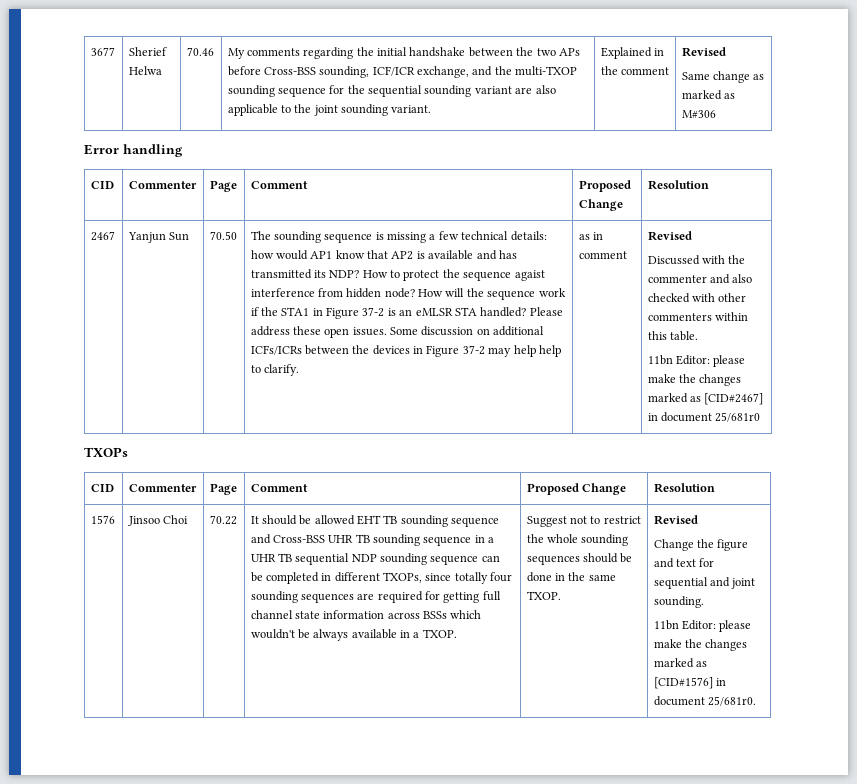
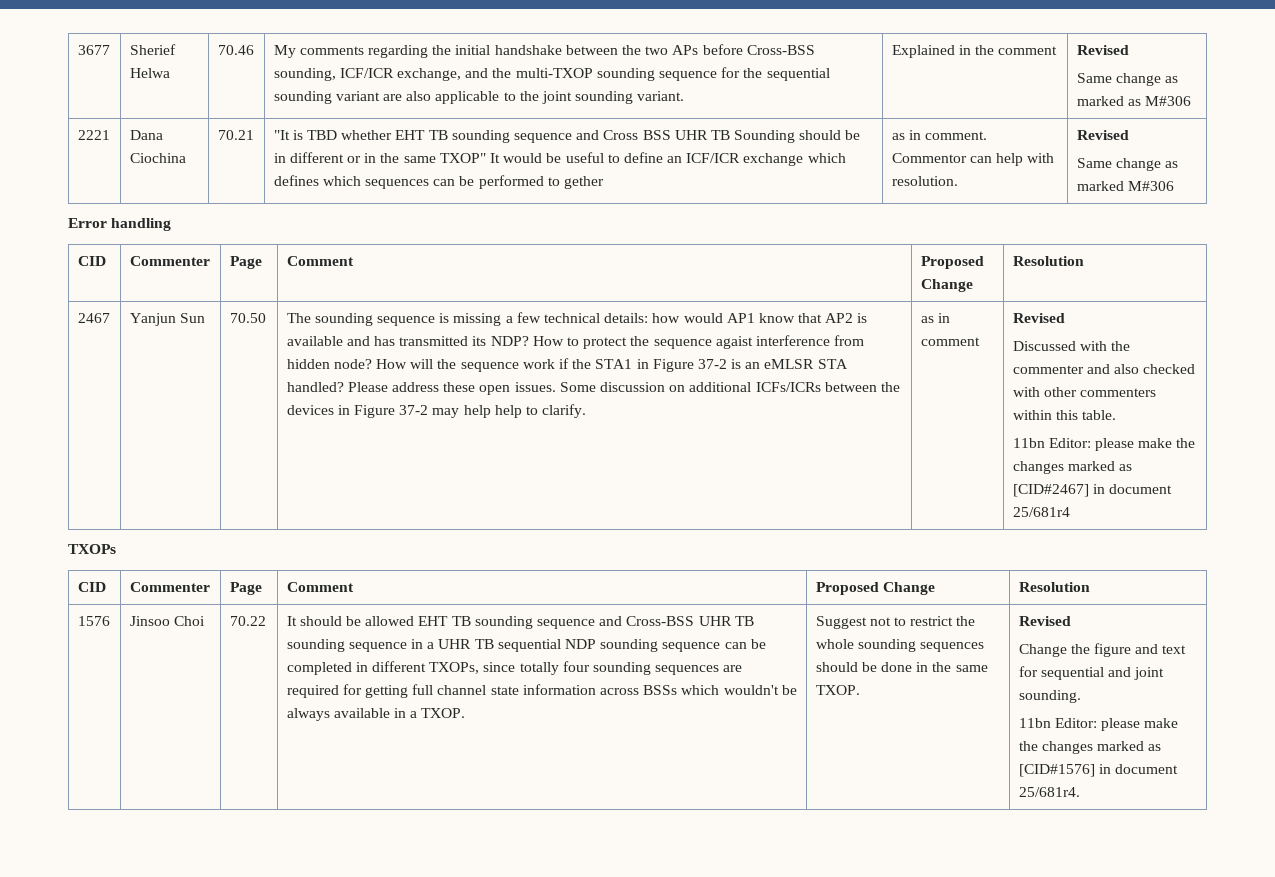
+ 2221 | Dana Ciochina | 70.21 | "It is TBD whether EHT TB sounding sequence and Cross BSS UHR TB Sounding should be in different or in the same TXOP" It would be useful to define an ICF/ICR exchange which defines which sequences can be performed to gether | as in comment. Commentor can help with resolution. | Revised
+ Same change as marked M#306
- 11bn Editor: please make the changes marked as [CID#2467] in document 25/681r0
+ 11bn Editor: please make the changes marked as [CID#2467] in document 25/681r4
- 11bn Editor: please make the changes marked as [CID#1576] in document 25/681r0.
+ 11bn Editor: please make the changes marked as [CID#1576] in document 25/681r4.

